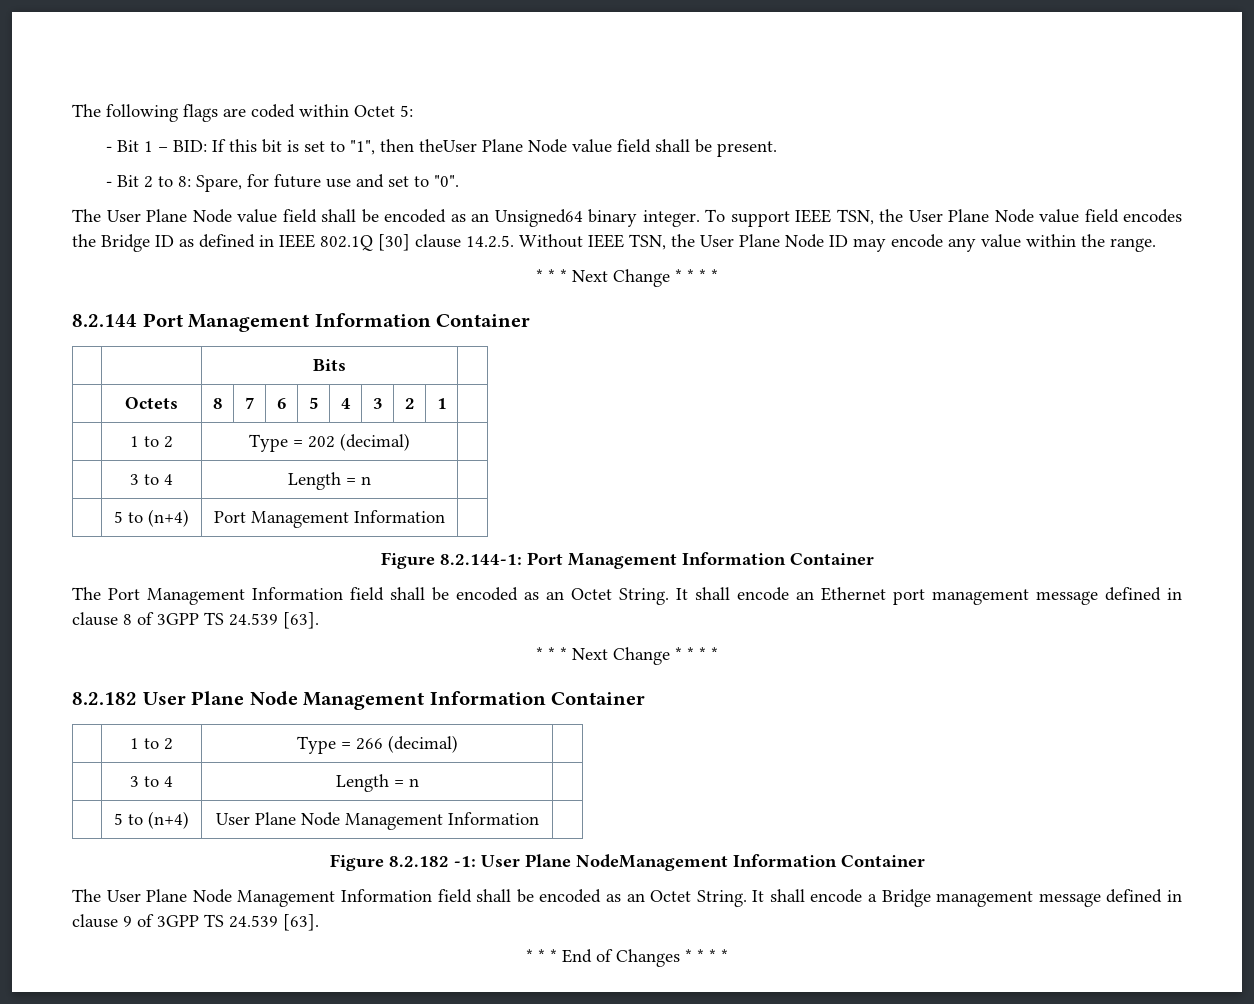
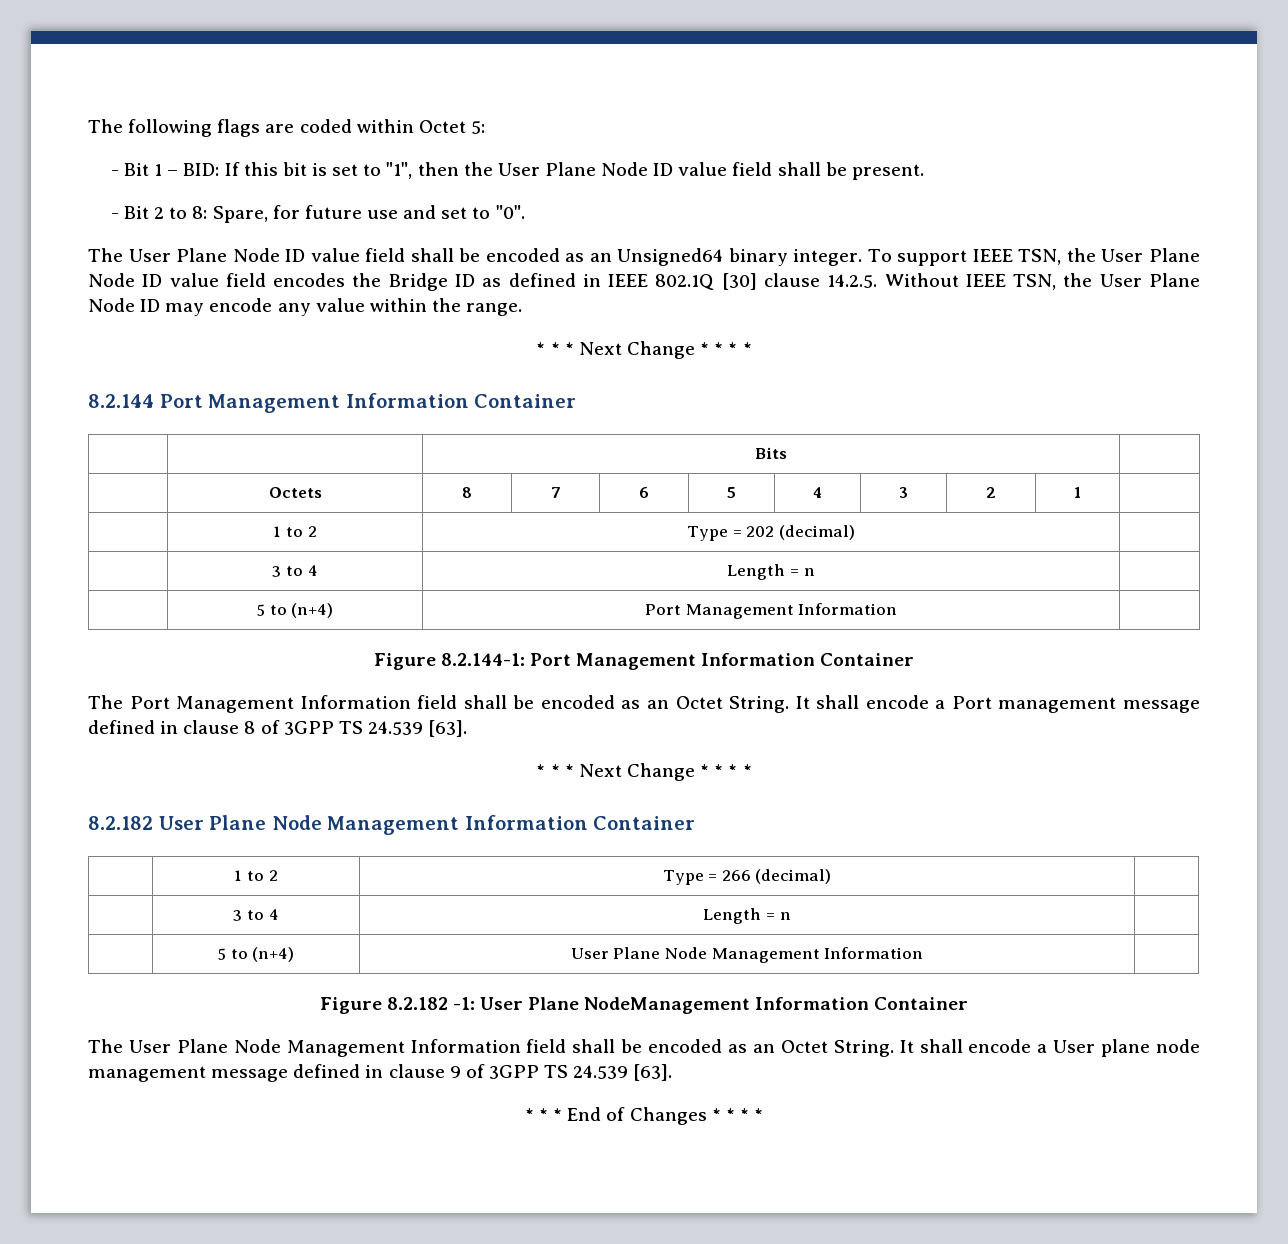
- - Bit 1 – BID: If this bit is set to "1", then theUser Plane Node value field shall be present.
+ - Bit 1 – BID: If this bit is set to "1", then the User Plane Node ID value field shall be present.
- The User Plane Node value field shall be encoded as an Unsigned64 binary integer.
+ The User Plane Node ID value field shall be encoded as an Unsigned64 binary integer.
- To support IEEE TSN, the User Plane Node value field encodes the Bridge ID as defined in IEEE 802.1Q [30] clause 14.2.5. Without IEEE TSN, the User Plane Node ID may encode any value within the range.
+ To support IEEE TSN, the User Plane Node ID value field encodes the Bridge ID as defined in IEEE 802.1Q [30] clause 14.2.5. Without IEEE TSN, the User Plane Node ID may encode any value within the range.
- It shall encode an Ethernet port management message defined in clause 8 of 3GPP TS 24.539 [63].
+ It shall encode a Port management message defined in clause 8 of 3GPP TS 24.539 [63].
- It shall encode a Bridge management message defined in clause 9 of 3GPP TS 24.539 [63].
+ It shall encode a User plane node management message defined in clause 9 of 3GPP TS 24.539 [63].

